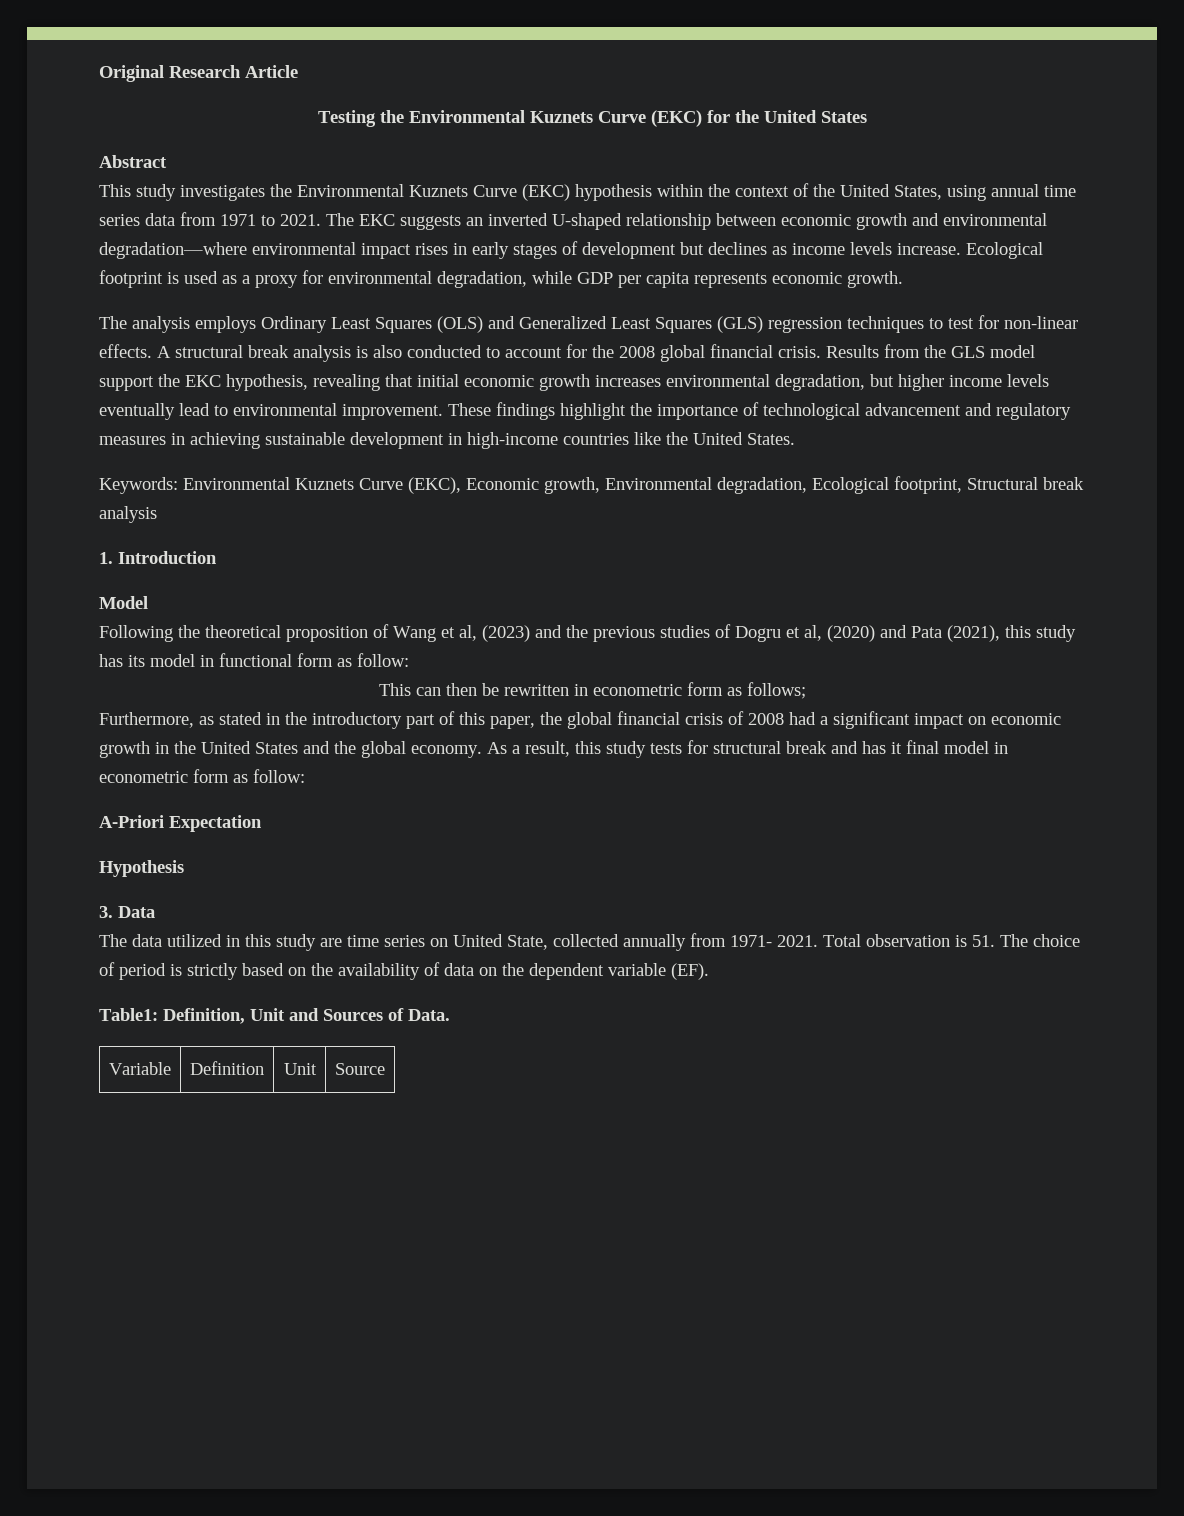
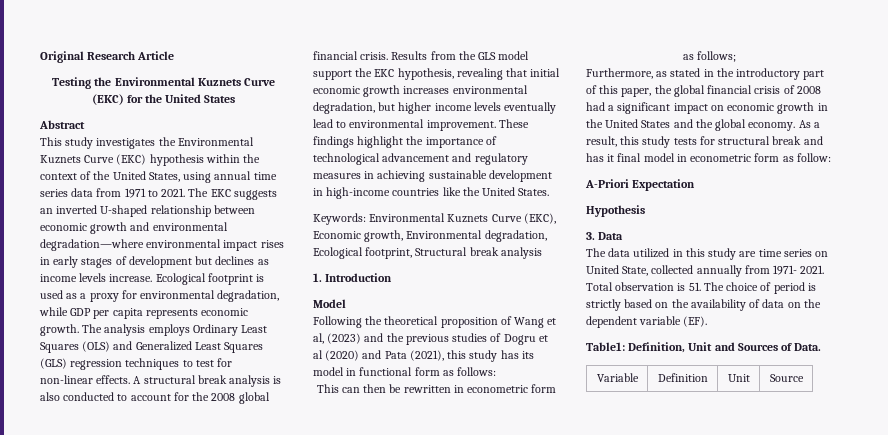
- Ecological footprint is used as a proxy for environmental degradation, while GDP per capita represents economic growth.
- The analysis employs Ordinary Least Squares (OLS) and Generalized Least Squares (GLS) regression techniques to test for non-linear effects.
+ Ecological footprint is used as a proxy for environmental degradation, while GDP per capita represents economic growth. The analysis employs Ordinary Least Squares (OLS) and Generalized Least Squares (GLS) regression techniques to test for non-linear effects.
- Following the theoretical proposition of Wang et al, (2023) and the previous studies of Dogru et al, (2020) and Pata (2021), this study has its model in functional form as follow:
+ Following the theoretical proposition of Wang et al, (2023) and the previous studies of Dogru et al (2020) and Pata (2021), this study has its model in functional form as follows:

